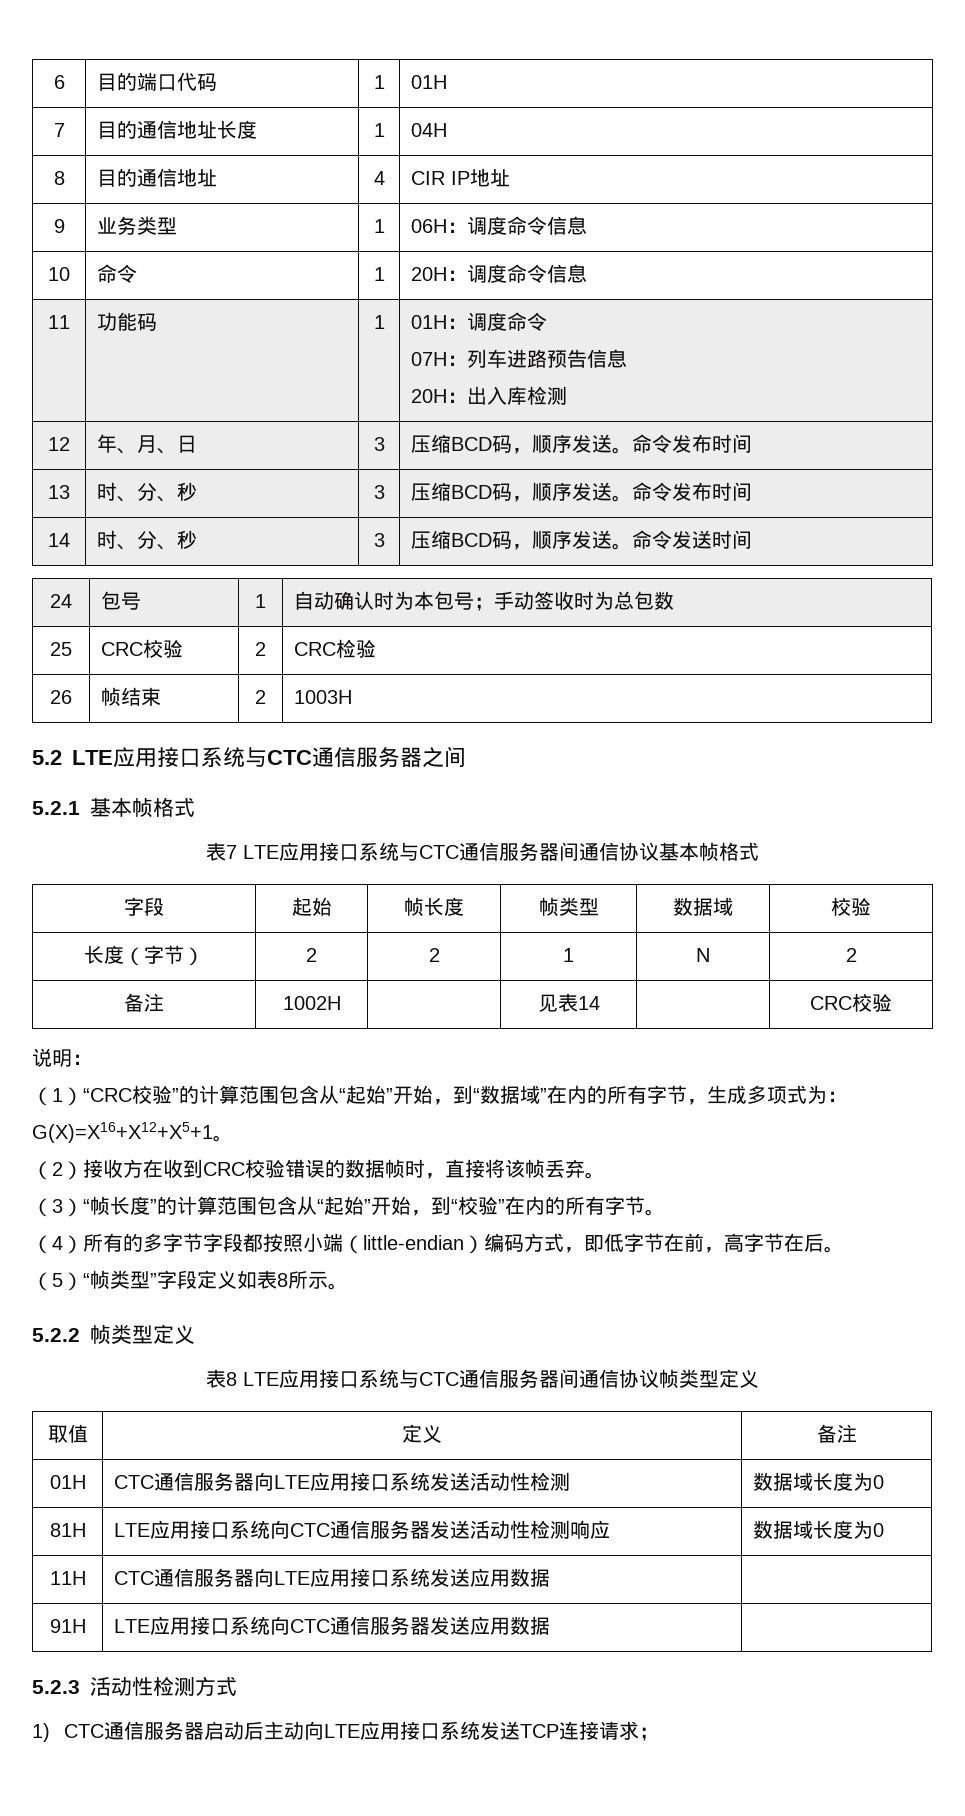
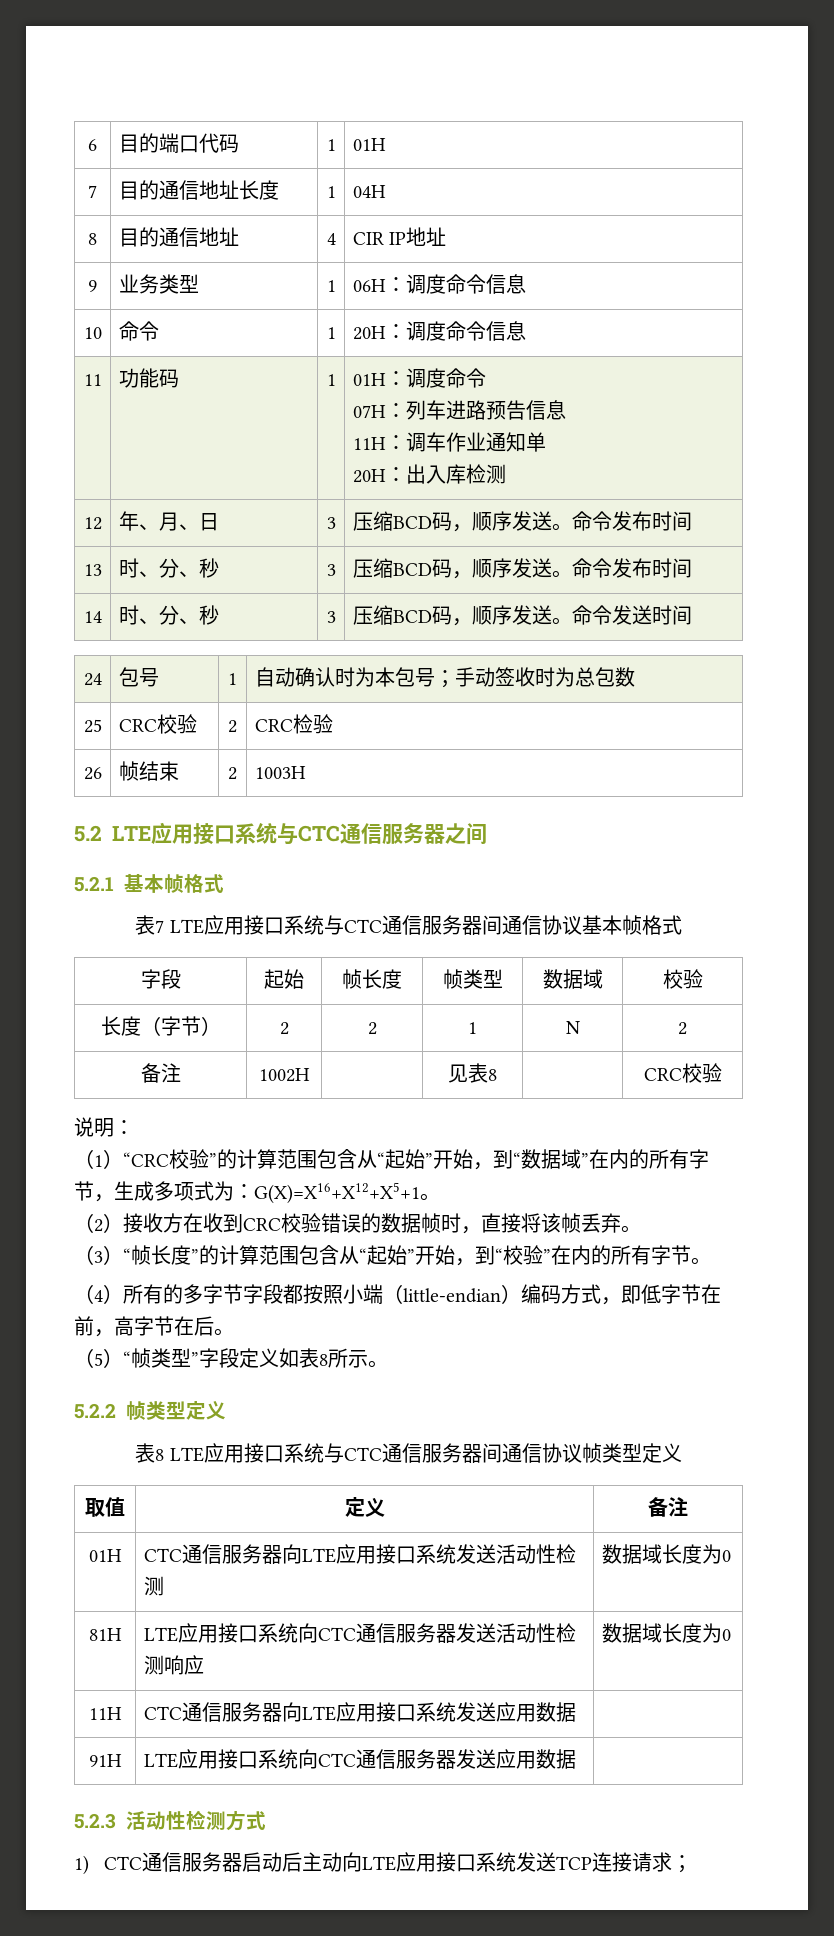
  11 | 功能码 | 1 | 01H：调度命令
  07H：列车进路预告信息
+ 11H：调车作业通知单
- 备注 | 1002H | | 见表14 | | CRC校验
+ 备注 | 1002H | | 见表8 | | CRC校验

